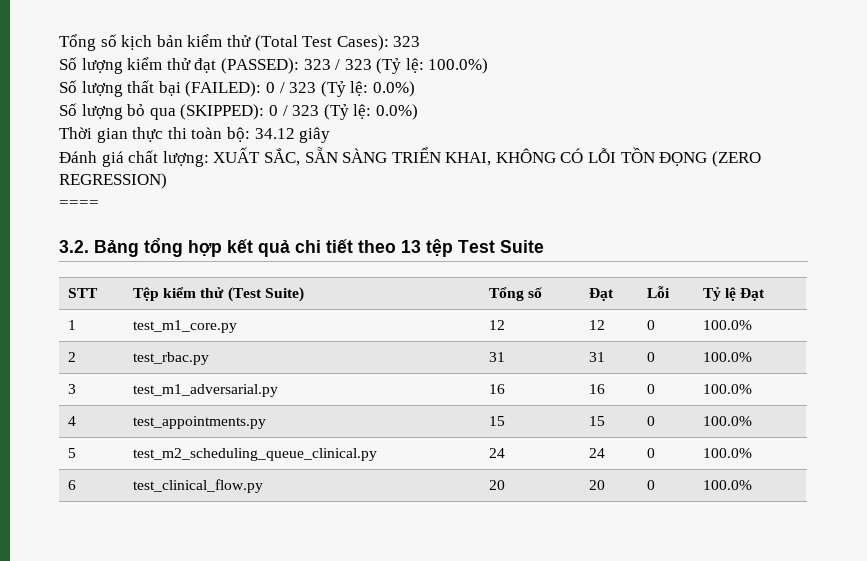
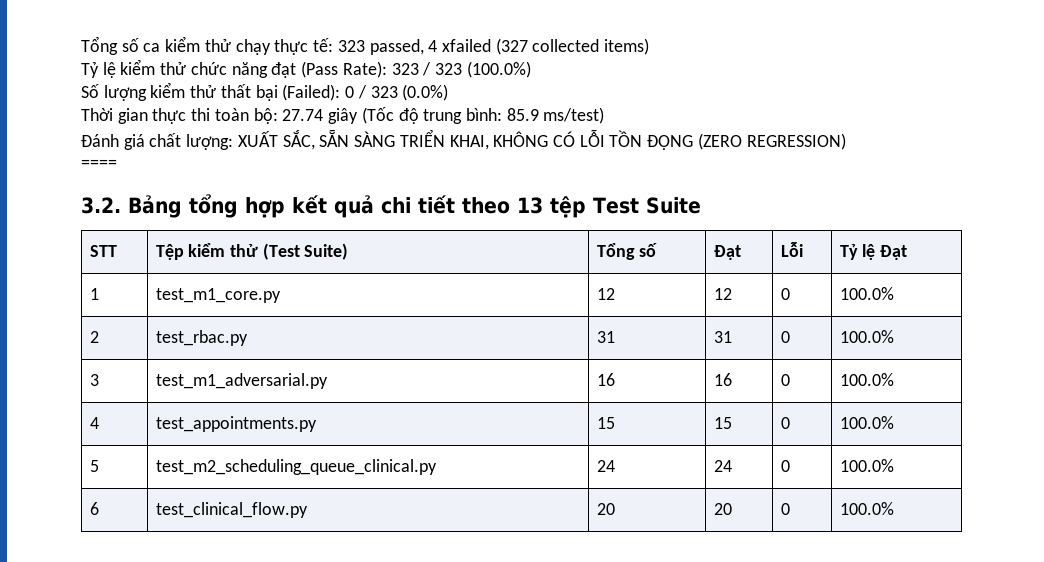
- Tổng số kịch bản kiểm thử (Total Test Cases): 323
- Số lượng kiểm thử đạt (PASSED): 323 / 323 (Tỷ lệ: 100.0%)
- Số lượng thất bại (FAILED): 0 / 323 (Tỷ lệ: 0.0%)
- Số lượng bỏ qua (SKIPPED): 0 / 323 (Tỷ lệ: 0.0%)
+ Tổng số ca kiểm thử chạy thực tế: 323 passed, 4 xfailed (327 collected items)
+ Tỷ lệ kiểm thử chức năng đạt (Pass Rate): 323 / 323 (100.0%)
+ Số lượng kiểm thử thất bại (Failed): 0 / 323 (0.0%)
- Thời gian thực thi toàn bộ: 34.12 giây
+ Thời gian thực thi toàn bộ: 27.74 giây (Tốc độ trung bình: 85.9 ms/test)

